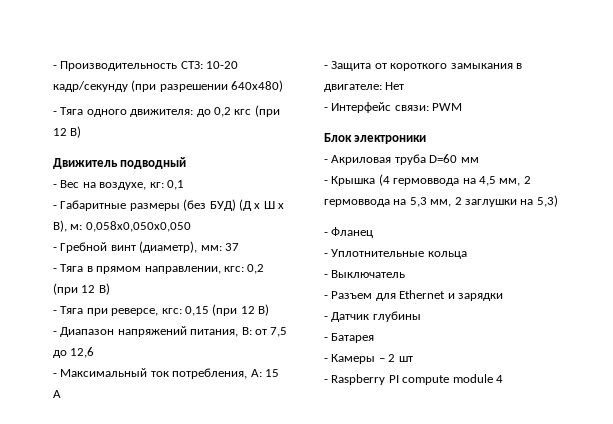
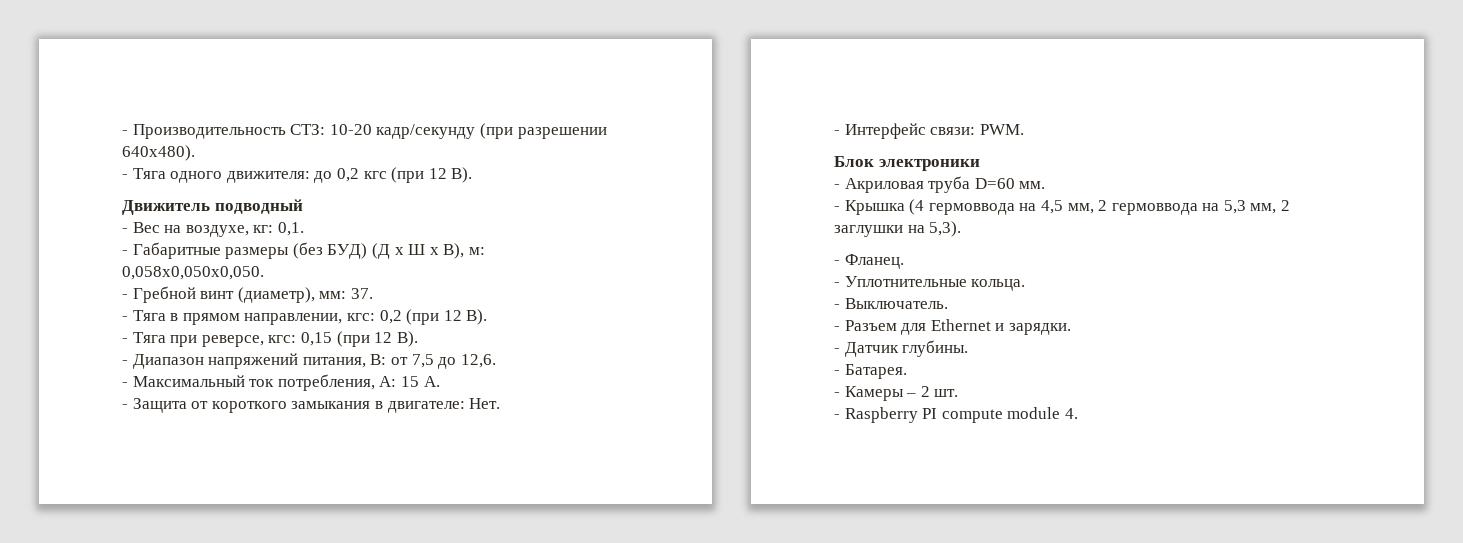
- - Производительность СТЗ: 10-20 кадр/секунду (при разрешении 640х480)
+ - Производительность СТЗ: 10-20 кадр/секунду (при разрешении 640х480).
- - Тяга одного движителя: до 0,2 кгс (при 12 В)
+ - Тяга одного движителя: до 0,2 кгс (при 12 В).
- - Вес на воздухе, кг: 0,1
+ - Вес на воздухе, кг: 0,1.
- - Габаритные размеры (без БУД) (Д х Ш х В), м: 0,058х0,050х0,050
+ - Габаритные размеры (без БУД) (Д х Ш х В), м: 0,058х0,050х0,050.
- - Гребной винт (диаметр), мм: 37
+ - Гребной винт (диаметр), мм: 37.
- - Тяга в прямом направлении, кгс: 0,2 (при 12 В)
+ - Тяга в прямом направлении, кгс: 0,2 (при 12 В).
- - Тяга при реверсе, кгс: 0,15 (при 12 В)
+ - Тяга при реверсе, кгс: 0,15 (при 12 В).
- - Диапазон напряжений питания, В: от 7,5 до 12,6
+ - Диапазон напряжений питания, В: от 7,5 до 12,6.
- - Максимальный ток потребления, А: 15 А
+ - Максимальный ток потребления, А: 15 А.
- - Защита от короткого замыкания в двигателе: Нет
+ - Защита от короткого замыкания в двигателе: Нет.
- - Интерфейс связи: PWM
+ - Интерфейс связи: PWM.
- - Акриловая труба D=60 мм
+ - Акриловая труба D=60 мм.
- - Крышка (4 гермоввода на 4,5 мм, 2 гермоввода на 5,3 мм, 2 заглушки на 5,3)
- - Фланец
+ - Крышка (4 гермоввода на 4,5 мм, 2 гермоввода на 5,3 мм, 2 заглушки на 5,3).
+ - Фланец.
- - Уплотнительные кольца
- - Выключатель
+ - Уплотнительные кольца.
+ - Выключатель.
- - Разъем для Ethernet и зарядки
+ - Разъем для Ethernet и зарядки.
- - Датчик глубины
- - Батарея
+ - Датчик глубины.
+ - Батарея.
- - Камеры – 2 шт
+ - Камеры – 2 шт.
- - Raspberry PI compute module 4
+ - Raspberry PI compute module 4.

